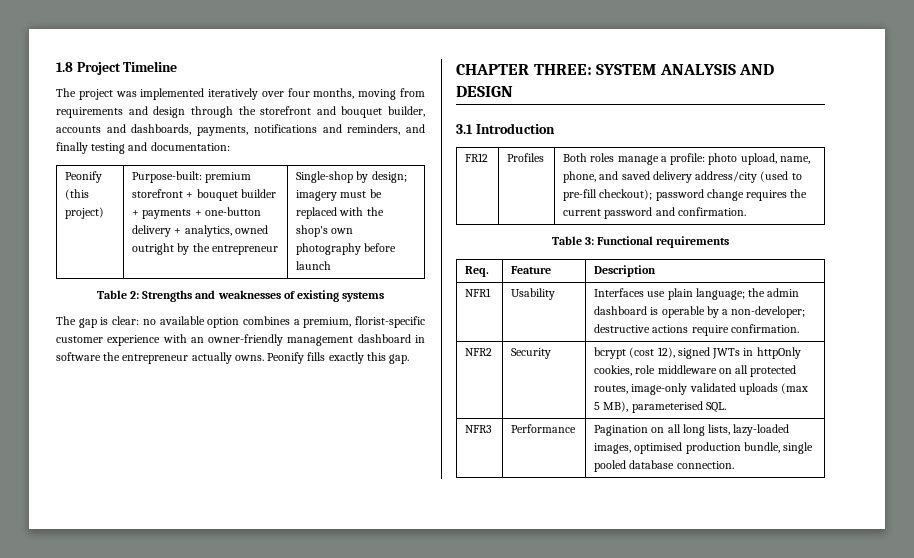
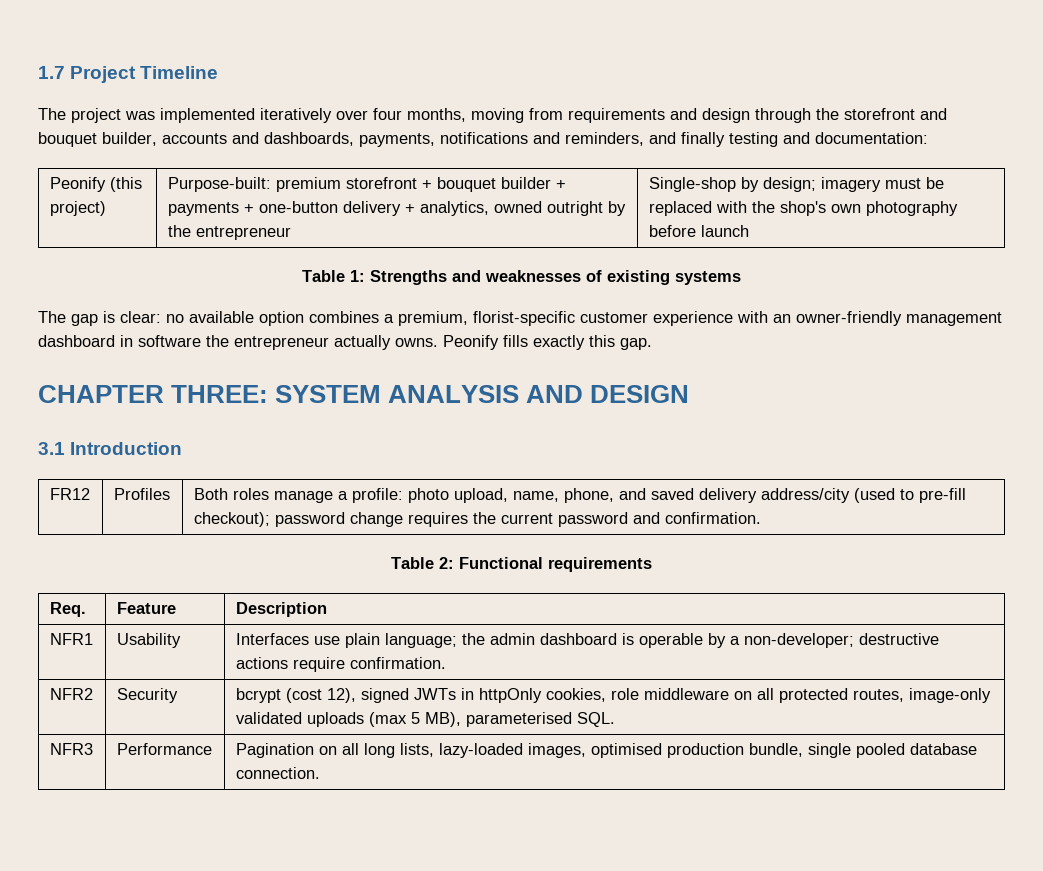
- 1.8 Project Timeline
+ 1.7 Project Timeline
- Table 2: Strengths and weaknesses of existing systems
+ Table 1: Strengths and weaknesses of existing systems
- Table 3: Functional requirements
+ Table 2: Functional requirements

